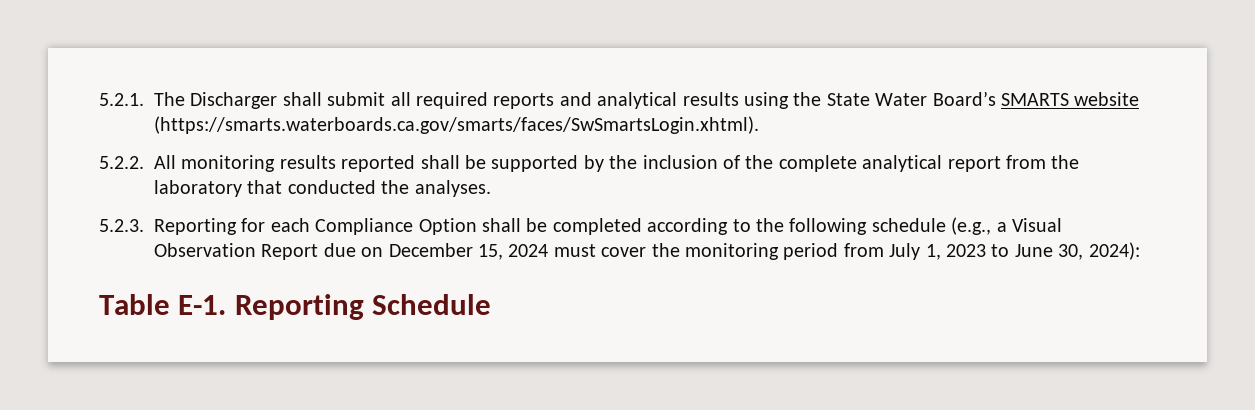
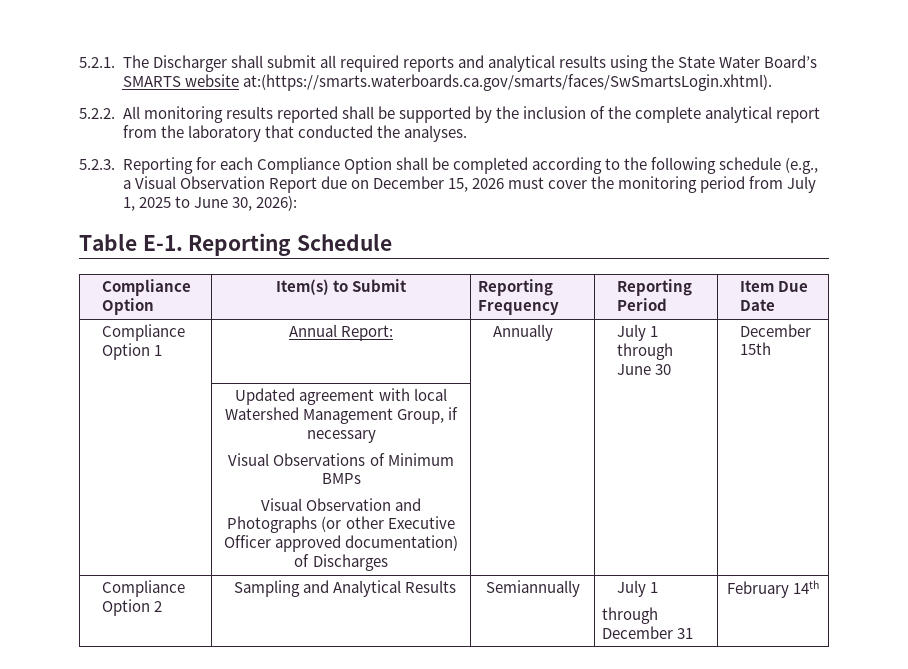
- 5.2.1. The Discharger shall submit all required reports and analytical results using the State Water Board’s SMARTS website (https://smarts.waterboards.ca.gov/smarts/faces/SwSmartsLogin.xhtml).
+ 5.2.1. The Discharger shall submit all required reports and analytical results using the State Water Board’s SMARTS website at:(https://smarts.waterboards.ca.gov/smarts/faces/SwSmartsLogin.xhtml).
- 5.2.3. Reporting for each Compliance Option shall be completed according to the following schedule (e.g., a Visual Observation Report due on December 15, 2024 must cover the monitoring period from July 1, 2023 to June 30, 2024):
+ 5.2.3. Reporting for each Compliance Option shall be completed according to the following schedule (e.g., a Visual Observation Report due on December 15, 2026 must cover the monitoring period from July 1, 2025 to June 30, 2026):
+ Compliance Option | Item(s) to Submit | Reporting Frequency | Reporting Period | Item Due Date
+ Compliance Option 1 | Annual Report: | Annually | July 1 through June 30 | December 15th
+ | Updated agreement with local Watershed Management Group, if necessary
+ Visual Observations of Minimum BMPs
+ Visual Observation and Photographs (or other Executive Officer approved documentation) of Discharges | | |
+ Compliance Option 2 | Sampling and Analytical Results | Semiannually | July 1
+ through December 31 | February 14th

